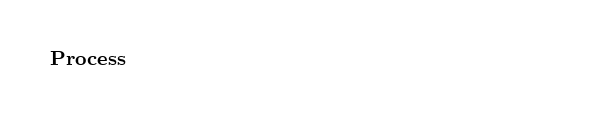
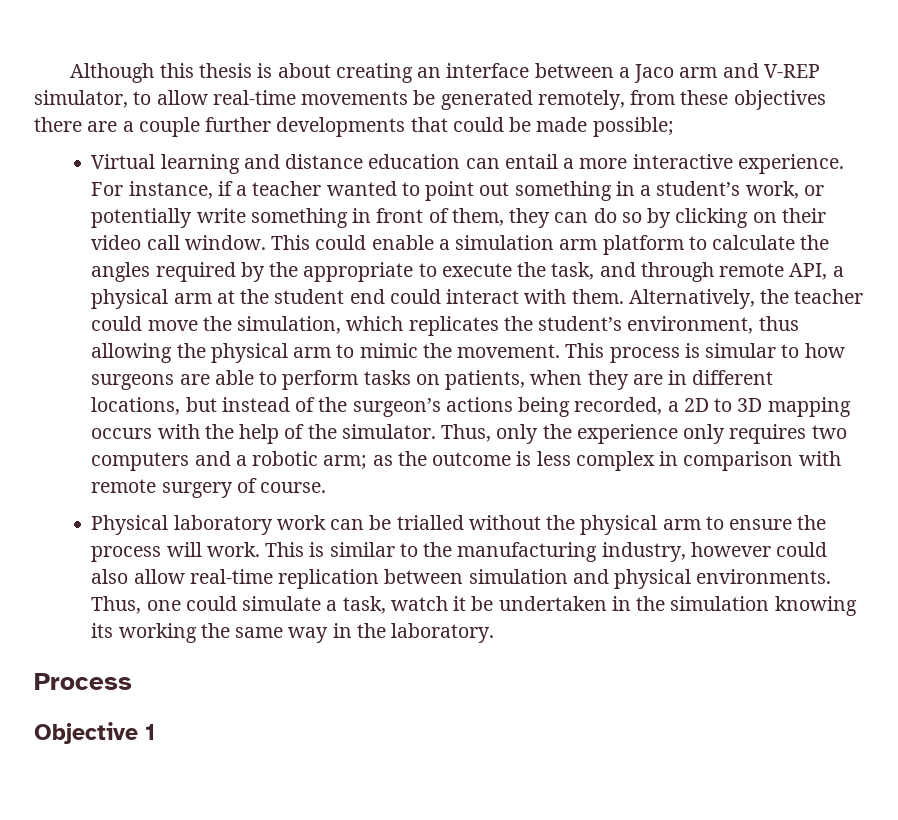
+ Although this thesis is about creating an interface between a Jaco arm and V-REP simulator, to allow real-time movements be generated remotely, from these objectives there are a couple further developments that could be made possible;
+ Virtual learning and distance education can entail a more interactive experience. For instance, if a teacher wanted to point out something in a student’s work, or potentially write something in front of them, they can do so by clicking on their video call window. This could enable a simulation arm platform to calculate the angles required by the appropriate to execute the task, and through remote API, a physical arm at the student end could interact with them. Alternatively, the teacher could move the simulation, which replicates the student’s environment, thus allowing the physical arm to mimic the movement. This process is simular to how surgeons are able to perform tasks on patients, when they are in different locations, but instead of the surgeon’s actions being recorded, a 2D to 3D mapping occurs with the help of the simulator. Thus, only the experience only requires two computers and a robotic arm; as the outcome is less complex in comparison with remote surgery of course.
+ Physical laboratory work can be trialled without the physical arm to ensure the process will work. This is similar to the manufacturing industry, however could also allow real-time replication between simulation and physical environments. Thus, one could simulate a task, watch it be undertaken in the simulation knowing its working the same way in the laboratory.
+ Objective 1

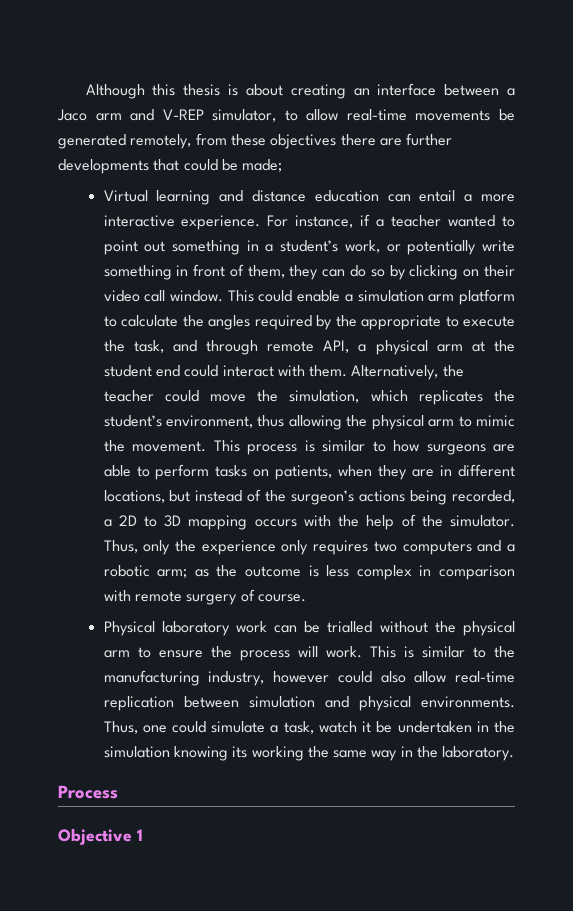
- Although this thesis is about creating an interface between a Jaco arm and V-REP simulator, to allow real-time movements be generated remotely, from these objectives there are a couple further developments that could be made possible;
+ Although this thesis is about creating an interface between a Jaco arm and V-REP simulator, to allow real-time movements be generated remotely, from these objectives there are further developments that could be made;
- This process is simular to how surgeons are able to perform tasks on patients, when they are in different locations, but instead of the surgeon’s actions being recorded, a 2D to 3D mapping occurs with the help of the simulator.
+ This process is similar to how surgeons are able to perform tasks on patients, when they are in different locations, but instead of the surgeon’s actions being recorded, a 2D to 3D mapping occurs with the help of the simulator.

